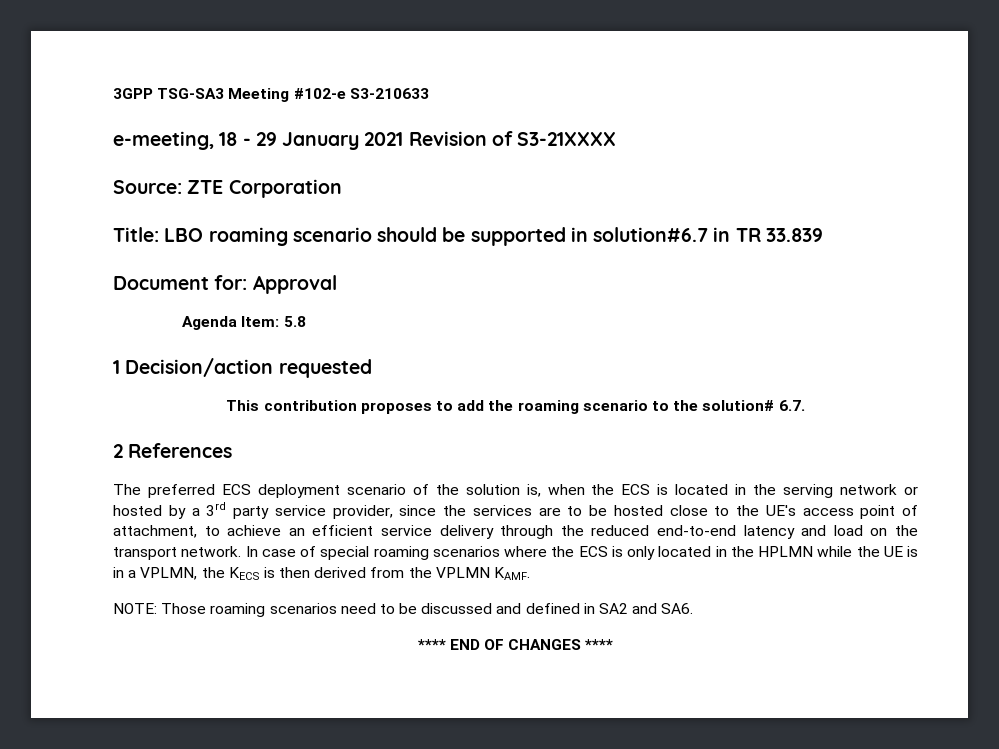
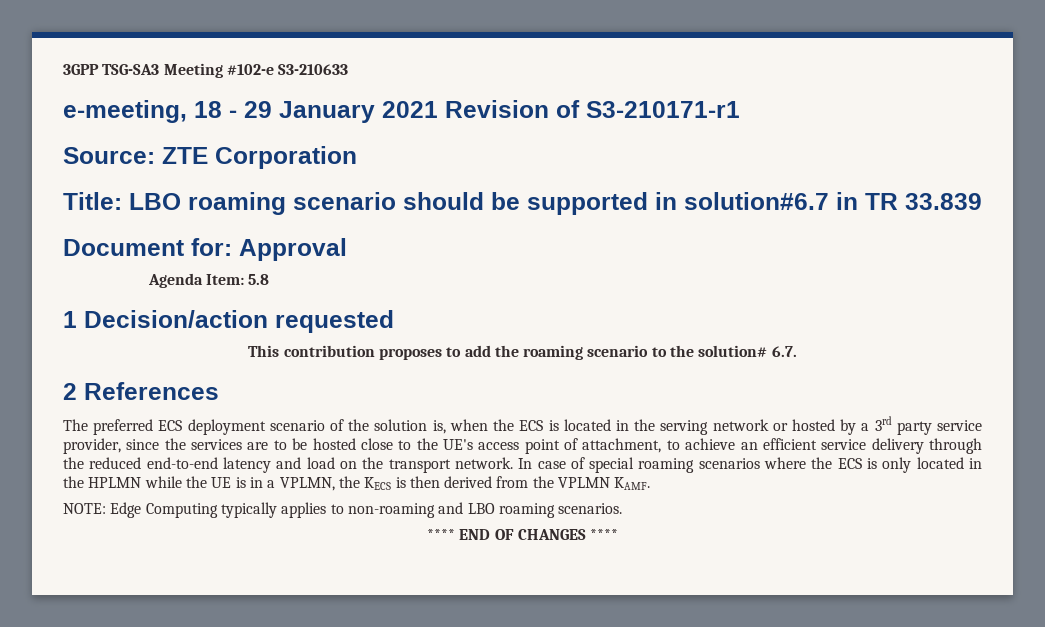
- e-meeting, 18 - 29 January 2021 Revision of S3-21XXXX
+ e-meeting, 18 - 29 January 2021 Revision of S3-210171-r1
- NOTE: Those roaming scenarios need to be discussed and defined in SA2 and SA6.
+ NOTE: Edge Computing typically applies to non-roaming and LBO roaming scenarios.

